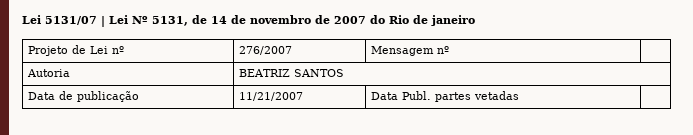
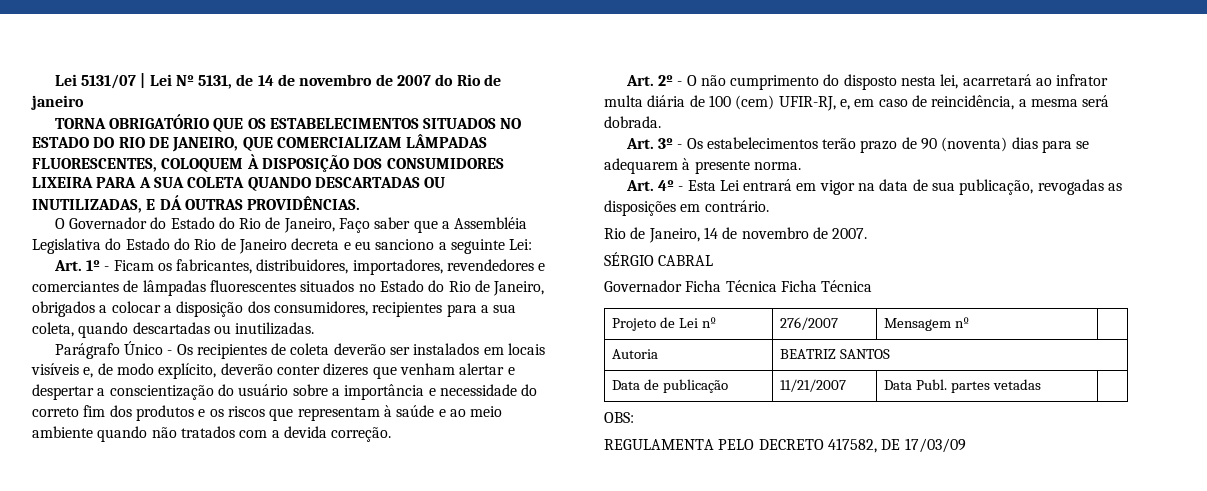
+ TORNA OBRIGATÓRIO QUE OS ESTABELECIMENTOS SITUADOS NO ESTADO DO RIO DE JANEIRO, QUE COMERCIALIZAM LÂMPADAS FLUORESCENTES, COLOQUEM À DISPOSIÇÃO DOS CONSUMIDORES LIXEIRA PARA A SUA COLETA QUANDO DESCARTADAS OU INUTILIZADAS, E DÁ OUTRAS PROVIDÊNCIAS.
+ O Governador do Estado do Rio de Janeiro, Faço saber que a Assembléia Legislativa do Estado do Rio de Janeiro decreta e eu sanciono a seguinte Lei:
+ Art. 1º - Ficam os fabricantes, distribuidores, importadores, revendedores e comerciantes de lâmpadas fluorescentes situados no Estado do Rio de Janeiro, obrigados a colocar a disposição dos consumidores, recipientes para a sua coleta, quando descartadas ou inutilizadas.
+ Parágrafo Único - Os recipientes de coleta deverão ser instalados em locais visíveis e, de modo explícito, deverão conter dizeres que venham alertar e despertar a conscientização do usuário sobre a importância e necessidade do correto fim dos produtos e os riscos que representam à saúde e ao meio ambiente quando não tratados com a devida correção.
+ Art. 2º - O não cumprimento do disposto nesta lei, acarretará ao infrator multa diária de 100 (cem) UFIR-RJ, e, em caso de reincidência, a mesma será dobrada.
+ Art. 3º - Os estabelecimentos terão prazo de 90 (noventa) dias para se adequarem à presente norma.
+ Art. 4º - Esta Lei entrará em vigor na data de sua publicação, revogadas as disposições em contrário.
+ Rio de Janeiro, 14 de novembro de 2007.
+ SÉRGIO CABRAL
+ Governador Ficha Técnica Ficha Técnica
+ OBS:
+ REGULAMENTA PELO DECRETO 417582, DE 17/03/09

